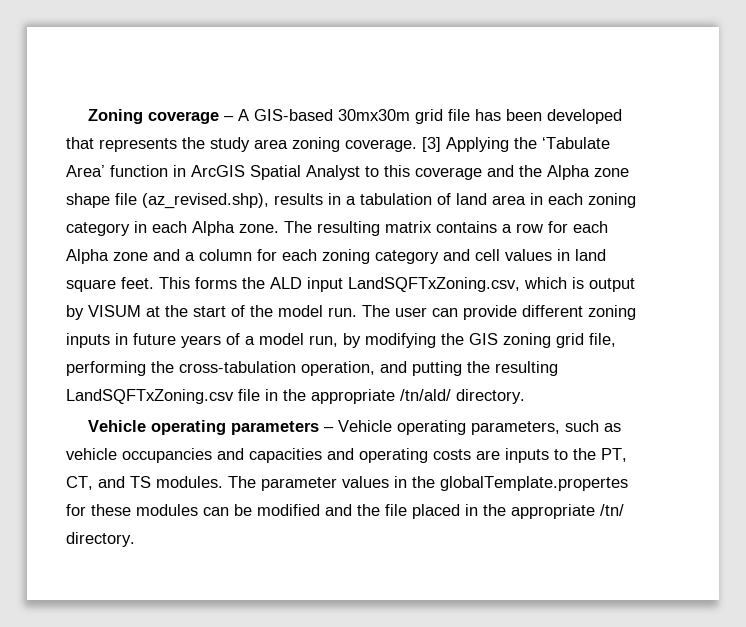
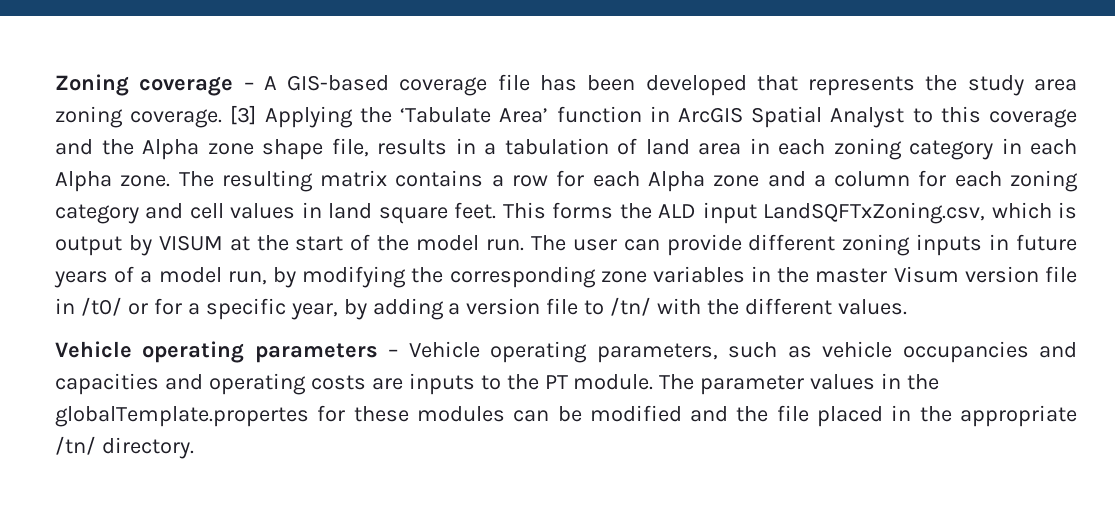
- Zoning coverage – A GIS-based 30mx30m grid file has been developed that represents the study area zoning coverage.
+ Zoning coverage – A GIS-based coverage file has been developed that represents the study area zoning coverage.
- [3] Applying the ‘Tabulate Area’ function in ArcGIS Spatial Analyst to this coverage and the Alpha zone shape file (az_revised.shp), results in a tabulation of land area in each zoning category in each Alpha zone.
+ [3] Applying the ‘Tabulate Area’ function in ArcGIS Spatial Analyst to this coverage and the Alpha zone shape file, results in a tabulation of land area in each zoning category in each Alpha zone.
- The user can provide different zoning inputs in future years of a model run, by modifying the GIS zoning grid file, performing the cross-tabulation operation, and putting the resulting LandSQFTxZoning.csv file in the appropriate /tn/ald/ directory.
+ The user can provide different zoning inputs in future years of a model run, by modifying the corresponding zone variables in the master Visum version file in /t0/ or for a specific year, by adding a version file to /tn/ with the different values.
- Vehicle operating parameters – Vehicle operating parameters, such as vehicle occupancies and capacities and operating costs are inputs to the PT, CT, and TS modules.
+ Vehicle operating parameters – Vehicle operating parameters, such as vehicle occupancies and capacities and operating costs are inputs to the PT module.

